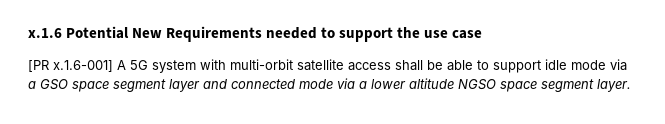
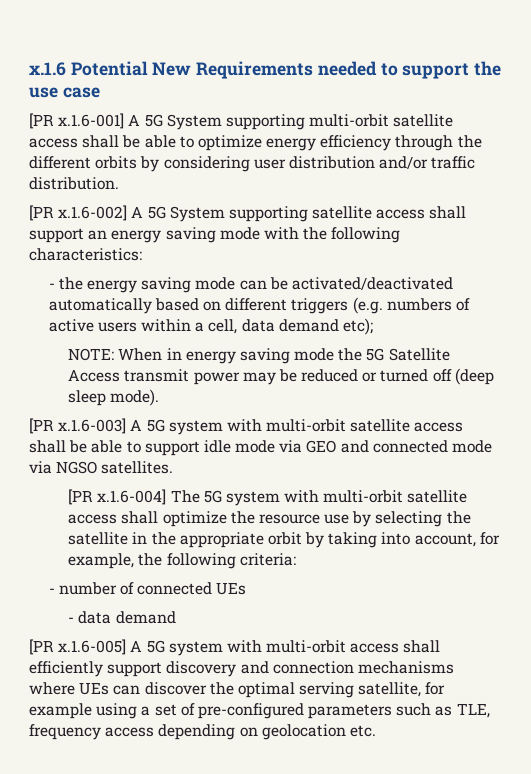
- [PR x.1.6-001] A 5G system with multi-orbit satellite access shall be able to support idle mode via a GSO space segment layer and connected mode via a lower altitude NGSO space segment layer.
+ [PR x.1.6-001] A 5G System supporting multi-orbit satellite access shall be able to optimize energy efficiency through the different orbits by considering user distribution and/or traffic distribution.
+ [PR x.1.6-002] A 5G System supporting satellite access shall support an energy saving mode with the following characteristics:
+ - the energy saving mode can be activated/deactivated automatically based on different triggers (e.g. numbers of active users within a cell, data demand etc);
+ NOTE: When in energy saving mode the 5G Satellite Access transmit power may be reduced or turned off (deep sleep mode).
+ [PR x.1.6-003] A 5G system with multi-orbit satellite access shall be able to support idle mode via GEO and connected mode via NGSO satellites.
+ [PR x.1.6-004] The 5G system with multi-orbit satellite access shall optimize the resource use by selecting the satellite in the appropriate orbit by taking into account, for example, the following criteria:
+ - number of connected UEs
+ - data demand
+ [PR x.1.6-005] A 5G system with multi-orbit access shall efficiently support discovery and connection mechanisms where UEs can discover the optimal serving satellite, for example using a set of pre-configured parameters such as TLE, frequency access depending on geolocation etc.

